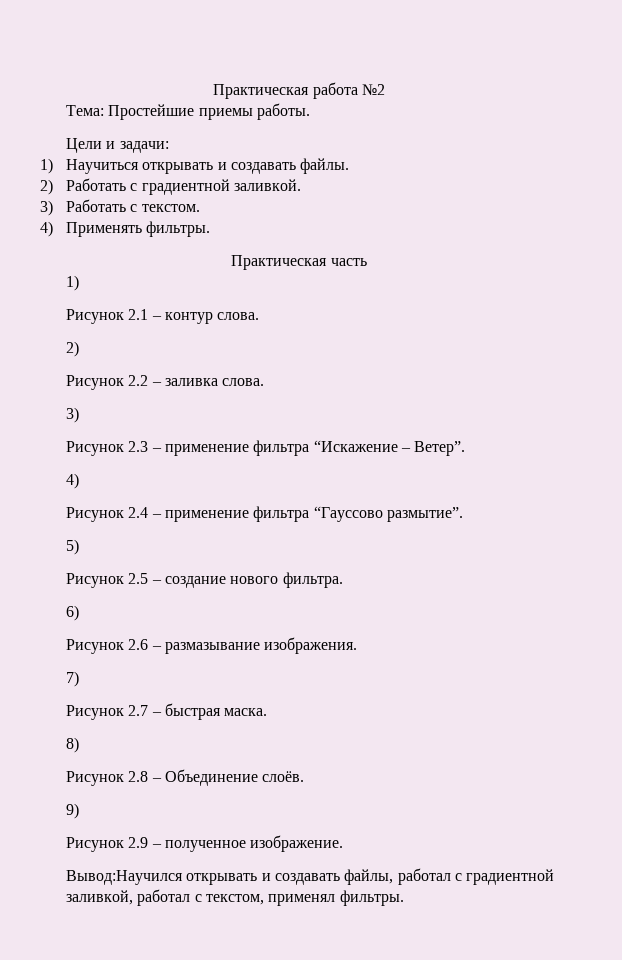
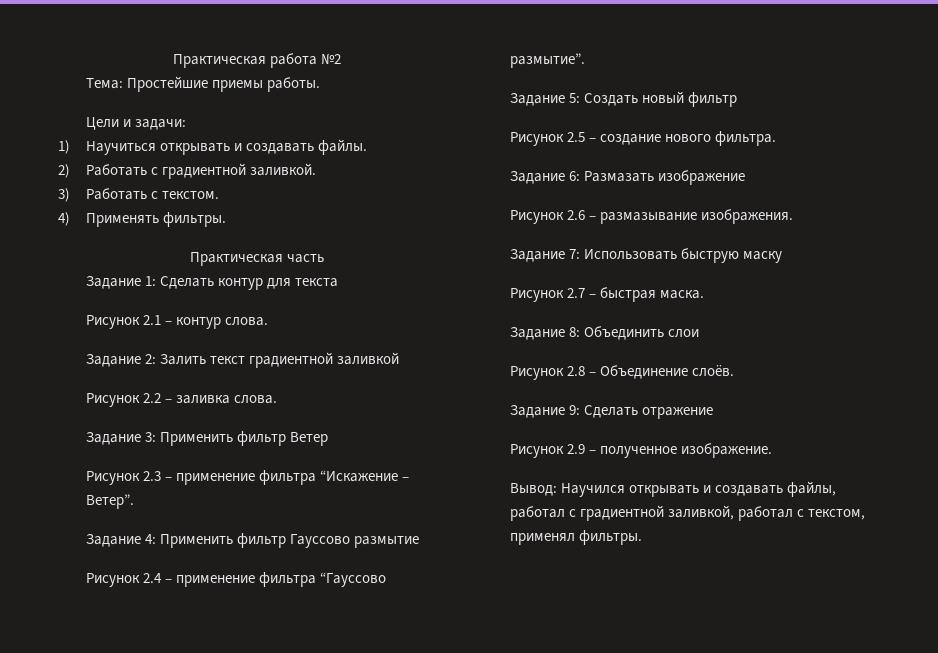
  Практическая часть
- 1)
+ Задание 1: Сделать контур для текста
  Рисунок 2.1 – контур слова.
- 2)
+ Задание 2: Залить текст градиентной заливкой
  Рисунок 2.2 – заливка слова.
- 3)
+ Задание 3: Применить фильтр Ветер
  Рисунок 2.3 – применение фильтра “Искажение – Ветер”.
- 4)
+ Задание 4: Применить фильтр Гауссово размытие
- 5)
+ Задание 5: Создать новый фильтр
- 6)
+ Задание 6: Размазать изображение
- 7)
+ Задание 7: Использовать быструю маску
- 8)
+ Задание 8: Объединить слои
- 9)
+ Задание 9: Сделать отражение
- Вывод:Научился открывать и создавать файлы, работал с градиентной заливкой, работал с текстом, применял фильтры.
+ Вывод: Научился открывать и создавать файлы, работал с градиентной заливкой, работал с текстом, применял фильтры.

